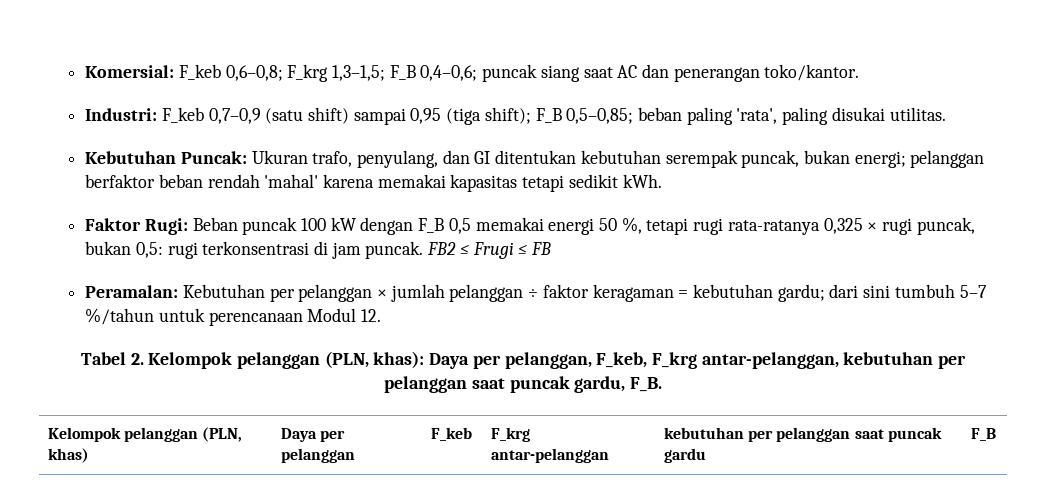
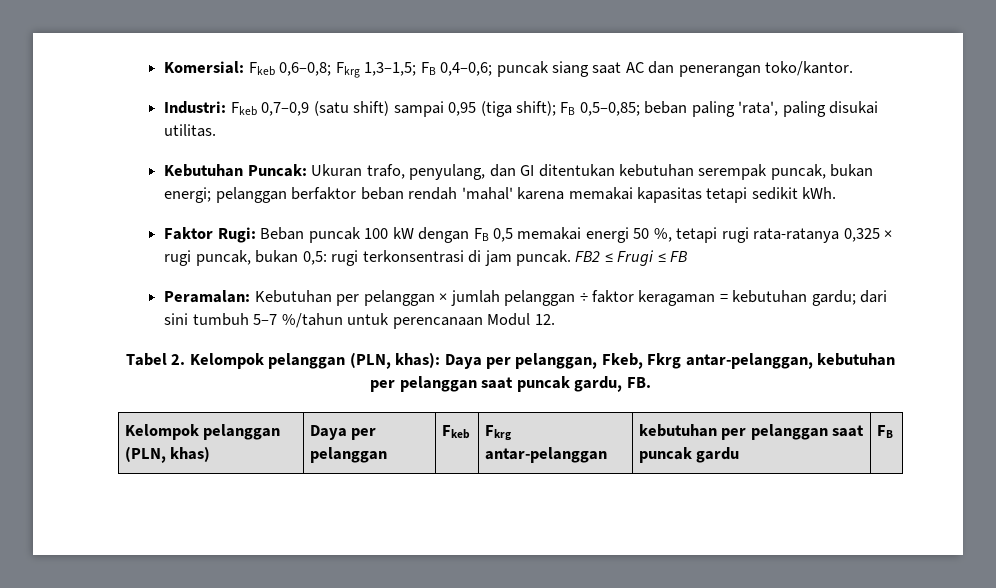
- Komersial: F_keb 0,6–0,8; F_krg 1,3–1,5; F_B 0,4–0,6; puncak siang saat AC dan penerangan toko/kantor.
+ Komersial: Fkeb 0,6–0,8; Fkrg 1,3–1,5; FB 0,4–0,6; puncak siang saat AC dan penerangan toko/kantor.
- Industri: F_keb 0,7–0,9 (satu shift) sampai 0,95 (tiga shift); F_B 0,5–0,85; beban paling 'rata', paling disukai utilitas.
+ Industri: Fkeb 0,7–0,9 (satu shift) sampai 0,95 (tiga shift); FB 0,5–0,85; beban paling 'rata', paling disukai utilitas.
- Faktor Rugi: Beban puncak 100 kW dengan F_B 0,5 memakai energi 50 %, tetapi rugi rata-ratanya 0,325 × rugi puncak, bukan 0,5: rugi terkonsentrasi di jam puncak.
+ Faktor Rugi: Beban puncak 100 kW dengan FB 0,5 memakai energi 50 %, tetapi rugi rata-ratanya 0,325 × rugi puncak, bukan 0,5: rugi terkonsentrasi di jam puncak.
- Tabel 2. Kelompok pelanggan (PLN, khas): Daya per pelanggan, F_keb, F_krg antar-pelanggan, kebutuhan per pelanggan saat puncak gardu, F_B.
+ Tabel 2. Kelompok pelanggan (PLN, khas): Daya per pelanggan, Fkeb, Fkrg antar-pelanggan, kebutuhan per pelanggan saat puncak gardu, FB.
- Kelompok pelanggan (PLN, khas) | Daya per pelanggan | F_keb | F_krg antar-pelanggan | kebutuhan per pelanggan saat puncak gardu | F_B
+ Kelompok pelanggan (PLN, khas) | Daya per pelanggan | Fkeb | Fkrg antar-pelanggan | kebutuhan per pelanggan saat puncak gardu | FB

